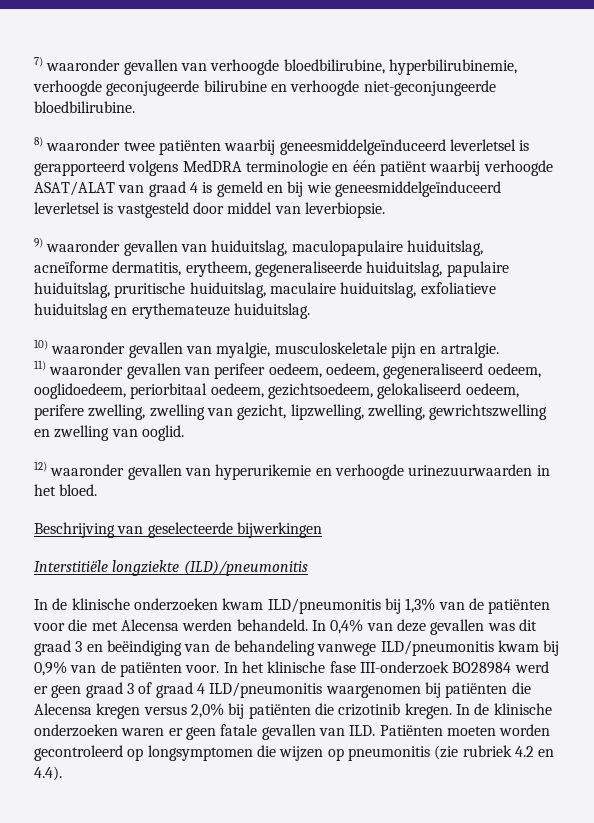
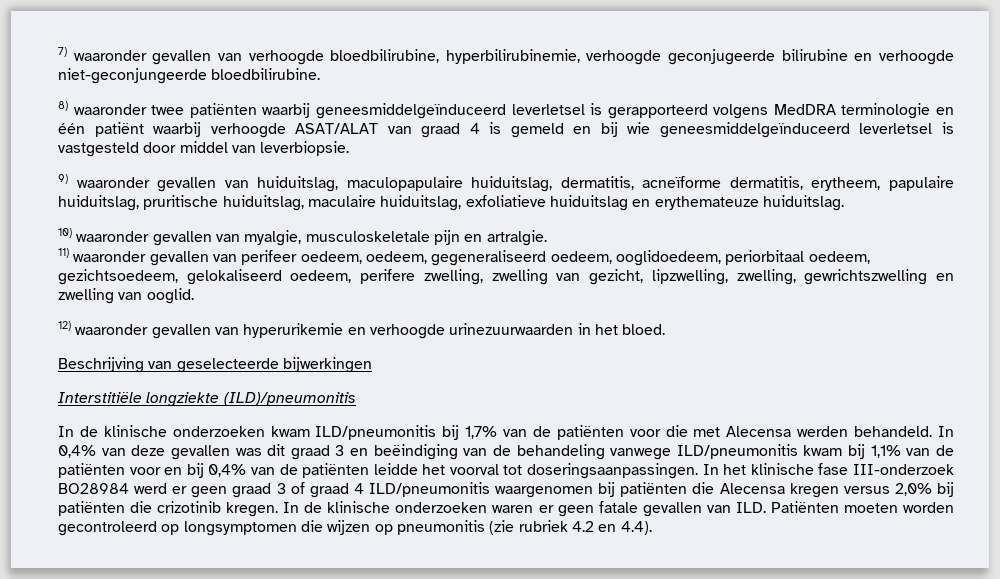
- 9) waaronder gevallen van huiduitslag, maculopapulaire huiduitslag, acneïforme dermatitis, erytheem, gegeneraliseerde huiduitslag, papulaire huiduitslag, pruritische huiduitslag, maculaire huiduitslag, exfoliatieve huiduitslag en erythemateuze huiduitslag.
+ 9) waaronder gevallen van huiduitslag, maculopapulaire huiduitslag, dermatitis, acneïforme dermatitis, erytheem, papulaire huiduitslag, pruritische huiduitslag, maculaire huiduitslag, exfoliatieve huiduitslag en erythemateuze huiduitslag.
- In de klinische onderzoeken kwam ILD/pneumonitis bij 1,3% van de patiënten voor die met Alecensa werden behandeld.
+ In de klinische onderzoeken kwam ILD/pneumonitis bij 1,7% van de patiënten voor die met Alecensa werden behandeld.
- In 0,4% van deze gevallen was dit graad 3 en beëindiging van de behandeling vanwege ILD/pneumonitis kwam bij 0,9% van de patiënten voor.
+ In 0,4% van deze gevallen was dit graad 3 en beëindiging van de behandeling vanwege ILD/pneumonitis kwam bij 1,1% van de patiënten voor en bij 0,4% van de patiënten leidde het voorval tot doseringsaanpassingen.

